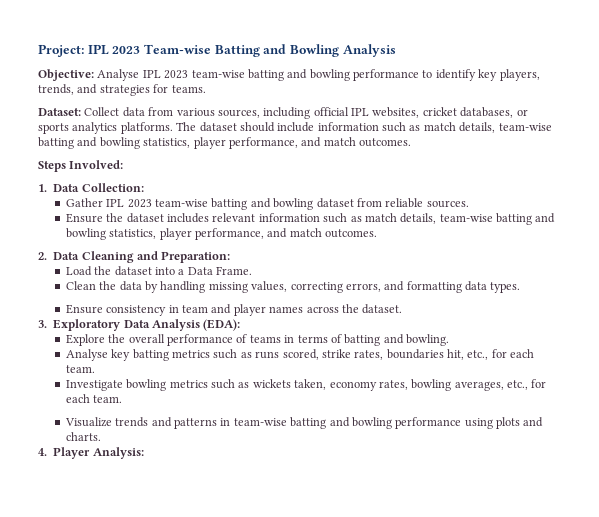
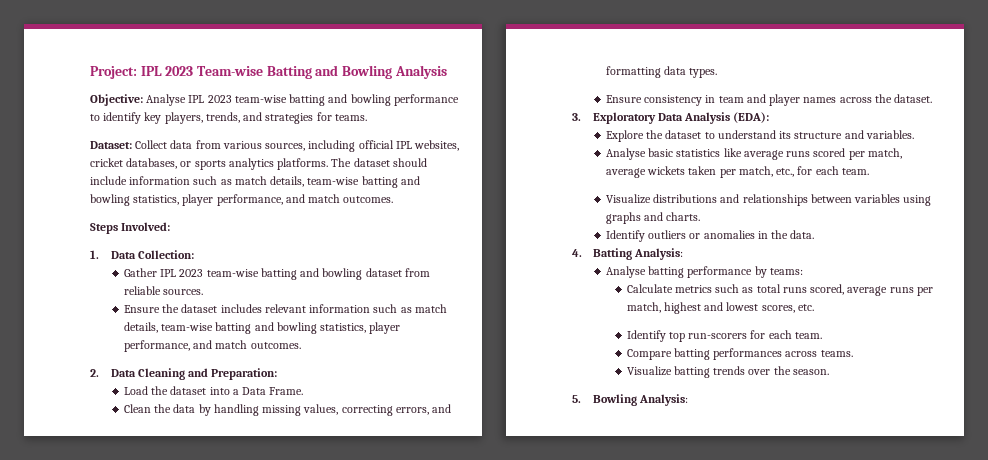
- Explore the overall performance of teams in terms of batting and bowling.
- Analyse key batting metrics such as runs scored, strike rates, boundaries hit, etc., for each team.
- Investigate bowling metrics such as wickets taken, economy rates, bowling averages, etc., for each team.
+ Explore the dataset to understand its structure and variables.
+ Analyse basic statistics like average runs scored per match, average wickets taken per match, etc., for each team.
- Visualize trends and patterns in team-wise batting and bowling performance using plots and charts.
+ Visualize distributions and relationships between variables using graphs and charts.
+ Identify outliers or anomalies in the data.
- 4. Player Analysis:
+ 4. Batting Analysis:
+ Analyse batting performance by teams:
+ Calculate metrics such as total runs scored, average runs per match, highest and lowest scores, etc.
+ Identify top run-scorers for each team.
+ Compare batting performances across teams.
+ Visualize batting trends over the season.
+ 5. Bowling Analysis:

